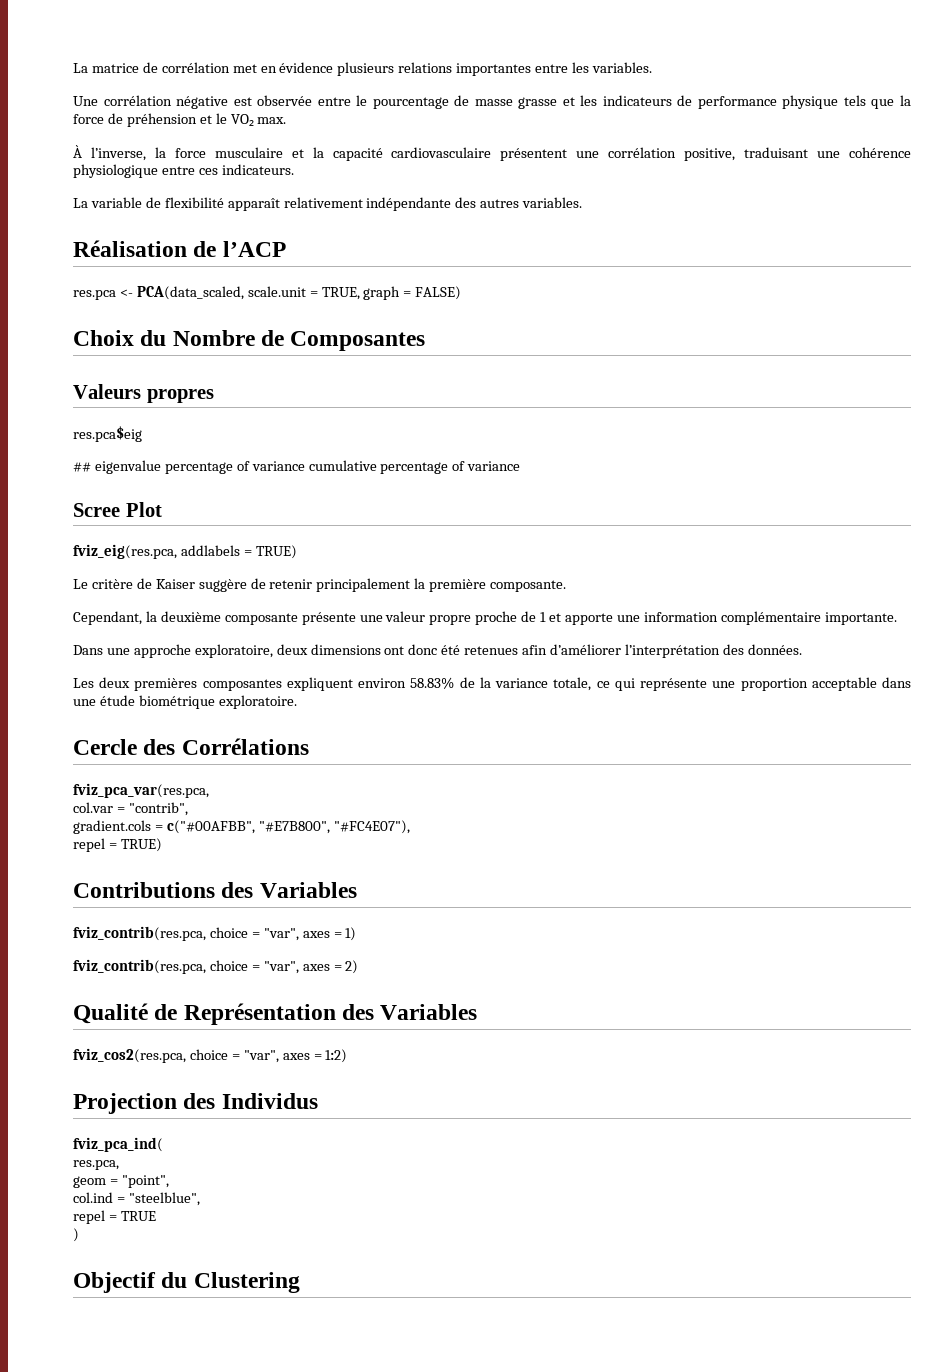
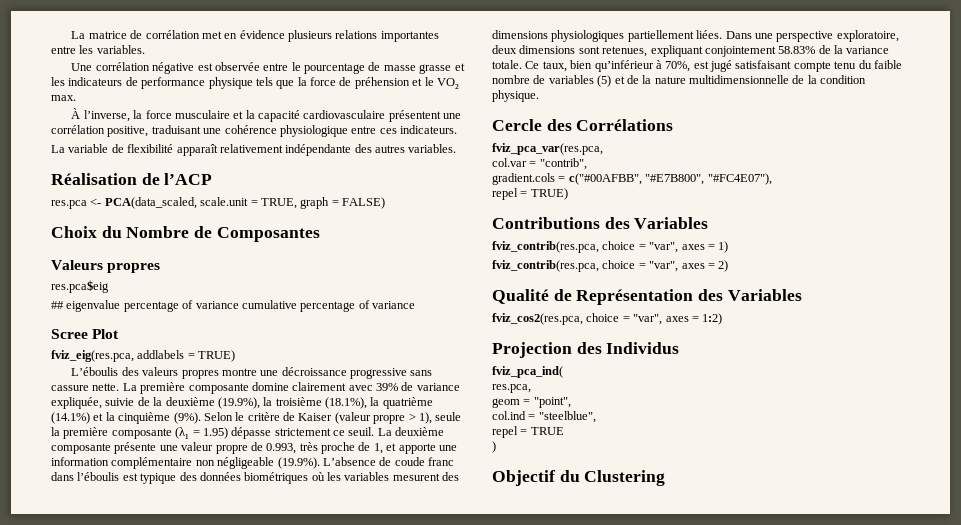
- Le critère de Kaiser suggère de retenir principalement la première composante.
- Cependant, la deuxième composante présente une valeur propre proche de 1 et apporte une information complémentaire importante.
- Dans une approche exploratoire, deux dimensions ont donc été retenues afin d’améliorer l’interprétation des données.
- Les deux premières composantes expliquent environ 58.83% de la variance totale, ce qui représente une proportion acceptable dans une étude biométrique exploratoire.
+ L’éboulis des valeurs propres montre une décroissance progressive sans cassure nette. La première composante domine clairement avec 39% de variance expliquée, suivie de la deuxième (19.9%), la troisième (18.1%), la quatrième (14.1%) et la cinquième (9%). Selon le critère de Kaiser (valeur propre > 1), seule la première composante (λ₁ = 1.95) dépasse strictement ce seuil. La deuxième composante présente une valeur propre de 0.993, très proche de 1, et apporte une information complémentaire non négligeable (19.9%). L’absence de coude franc dans l’éboulis est typique des données biométriques où les variables mesurent des dimensions physiologiques partiellement liées. Dans une perspective exploratoire, deux dimensions sont retenues, expliquant conjointement 58.83% de la variance totale. Ce taux, bien qu’inférieur à 70%, est jugé satisfaisant compte tenu du faible nombre de variables (5) et de la nature multidimensionnelle de la condition physique.

